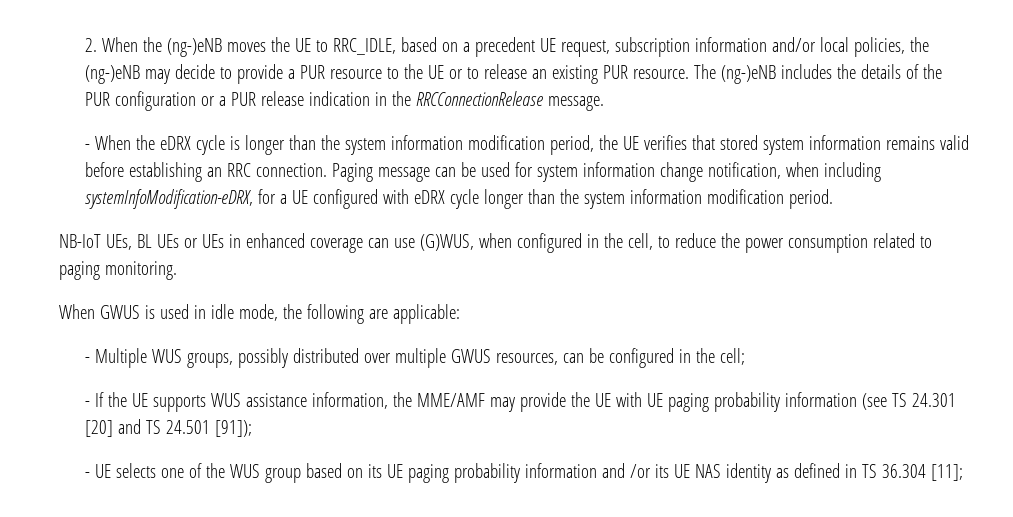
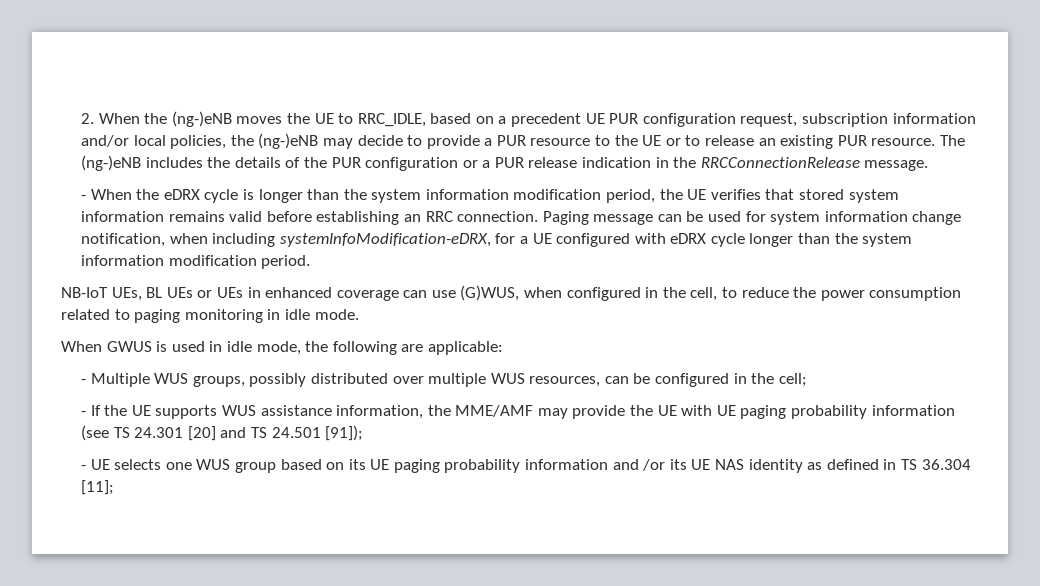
- 2. When the (ng-)eNB moves the UE to RRC_IDLE, based on a precedent UE request, subscription information and/or local policies, the (ng-)eNB may decide to provide a PUR resource to the UE or to release an existing PUR resource.
+ 2. When the (ng-)eNB moves the UE to RRC_IDLE, based on a precedent UE PUR configuration request, subscription information and/or local policies, the (ng-)eNB may decide to provide a PUR resource to the UE or to release an existing PUR resource.
- NB-IoT UEs, BL UEs or UEs in enhanced coverage can use (G)WUS, when configured in the cell, to reduce the power consumption related to paging monitoring.
+ NB-IoT UEs, BL UEs or UEs in enhanced coverage can use (G)WUS, when configured in the cell, to reduce the power consumption related to paging monitoring in idle mode.
- - Multiple WUS groups, possibly distributed over multiple GWUS resources, can be configured in the cell;
+ - Multiple WUS groups, possibly distributed over multiple WUS resources, can be configured in the cell;
- - UE selects one of the WUS group based on its UE paging probability information and /or its UE NAS identity as defined in TS 36.304 [11];
+ - UE selects one WUS group based on its UE paging probability information and /or its UE NAS identity as defined in TS 36.304 [11];

